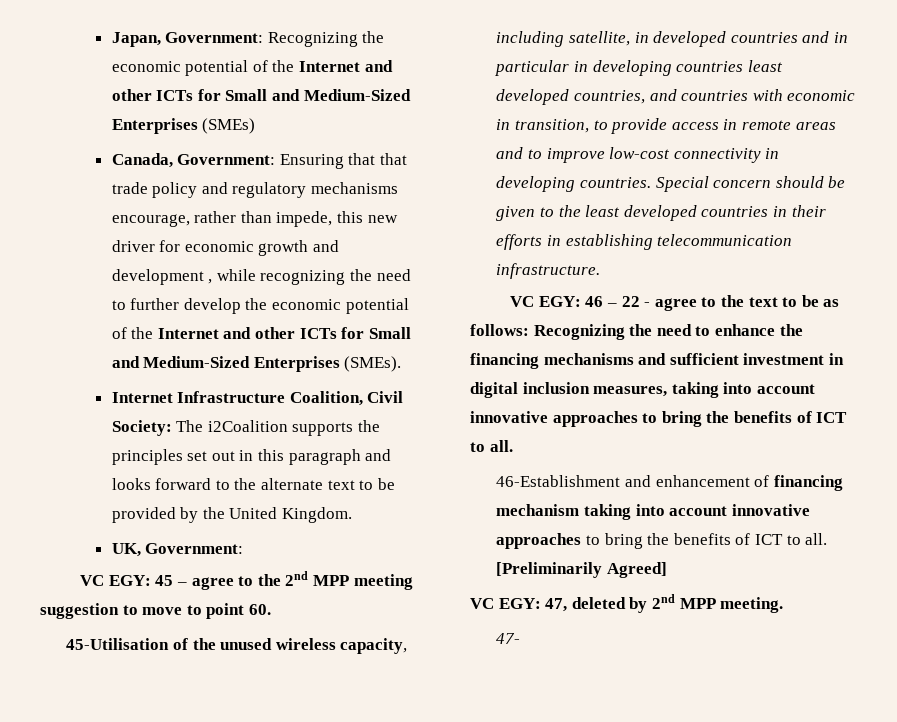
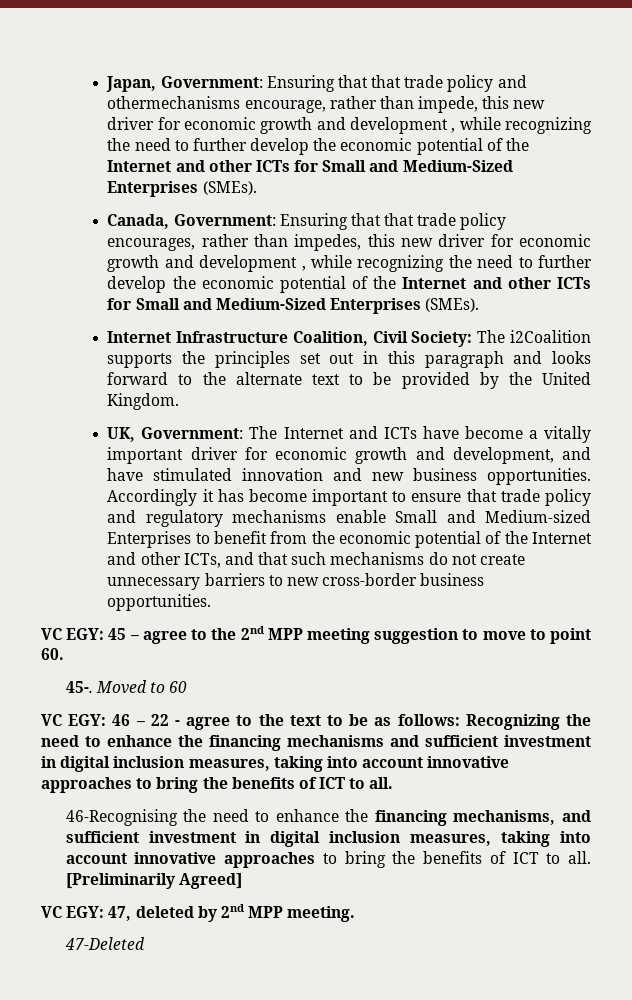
- Japan, Government: Recognizing the economic potential of the Internet and other ICTs for Small and Medium-Sized Enterprises (SMEs)
+ Japan, Government: Ensuring that that trade policy and othermechanisms encourage, rather than impede, this new driver for economic growth and development , while recognizing the need to further develop the economic potential of the Internet and other ICTs for Small and Medium-Sized Enterprises (SMEs).
- Canada, Government: Ensuring that that trade policy and regulatory mechanisms encourage, rather than impede, this new driver for economic growth and development , while recognizing the need to further develop the economic potential of the Internet and other ICTs for Small and Medium-Sized Enterprises (SMEs).
+ Canada, Government: Ensuring that that trade policy encourages, rather than impedes, this new driver for economic growth and development , while recognizing the need to further develop the economic potential of the Internet and other ICTs for Small and Medium-Sized Enterprises (SMEs).
- UK, Government:
+ UK, Government: The Internet and ICTs have become a vitally important driver for economic growth and development, and have stimulated innovation and new business opportunities. Accordingly it has become important to ensure that trade policy and regulatory mechanisms enable Small and Medium-sized Enterprises to benefit from the economic potential of the Internet and other ICTs, and that such mechanisms do not create unnecessary barriers to new cross-border business opportunities.
- 45-Utilisation of the unused wireless capacity, including satellite, in developed countries and in particular in developing countries least developed countries, and countries with economic in transition, to provide access in remote areas and to improve low-cost connectivity in developing countries. Special concern should be given to the least developed countries in their efforts in establishing telecommunication infrastructure.
+ 45-. Moved to 60
- 46-Establishment and enhancement of financing mechanism taking into account innovative approaches to bring the benefits of ICT to all.
+ 46-Recognising the need to enhance the financing mechanisms, and sufficient investment in digital inclusion measures, taking into account innovative approaches to bring the benefits of ICT to all.
- 47-
+ 47-Deleted

